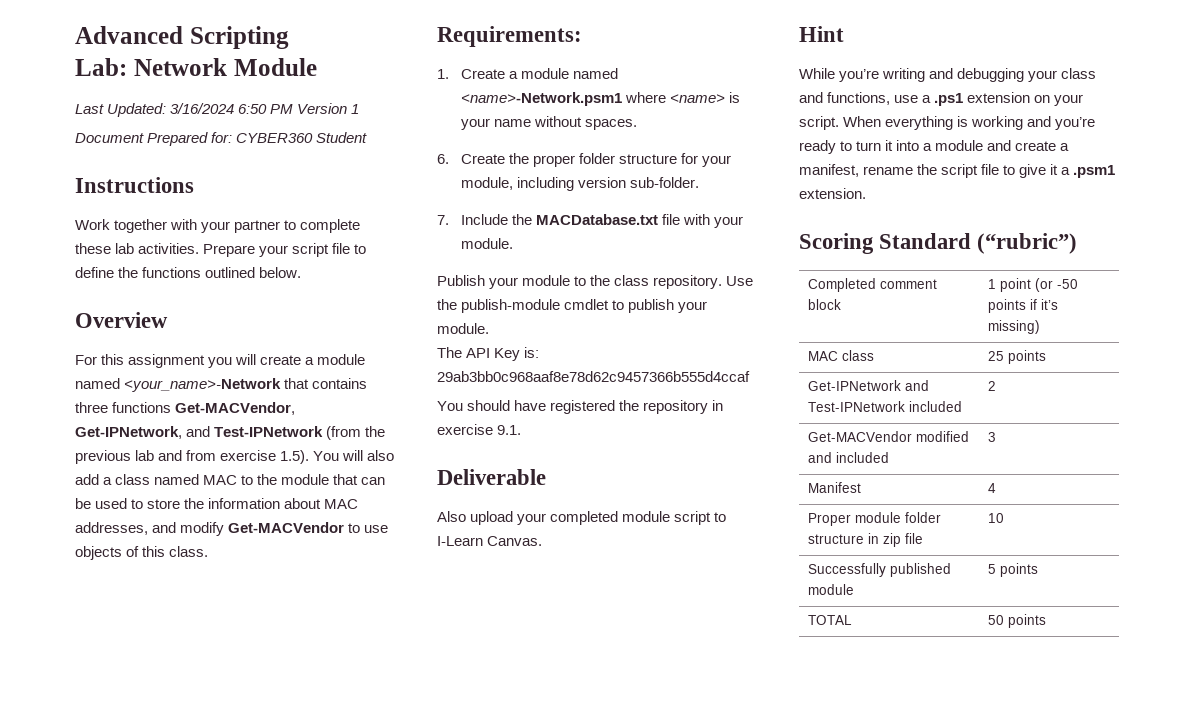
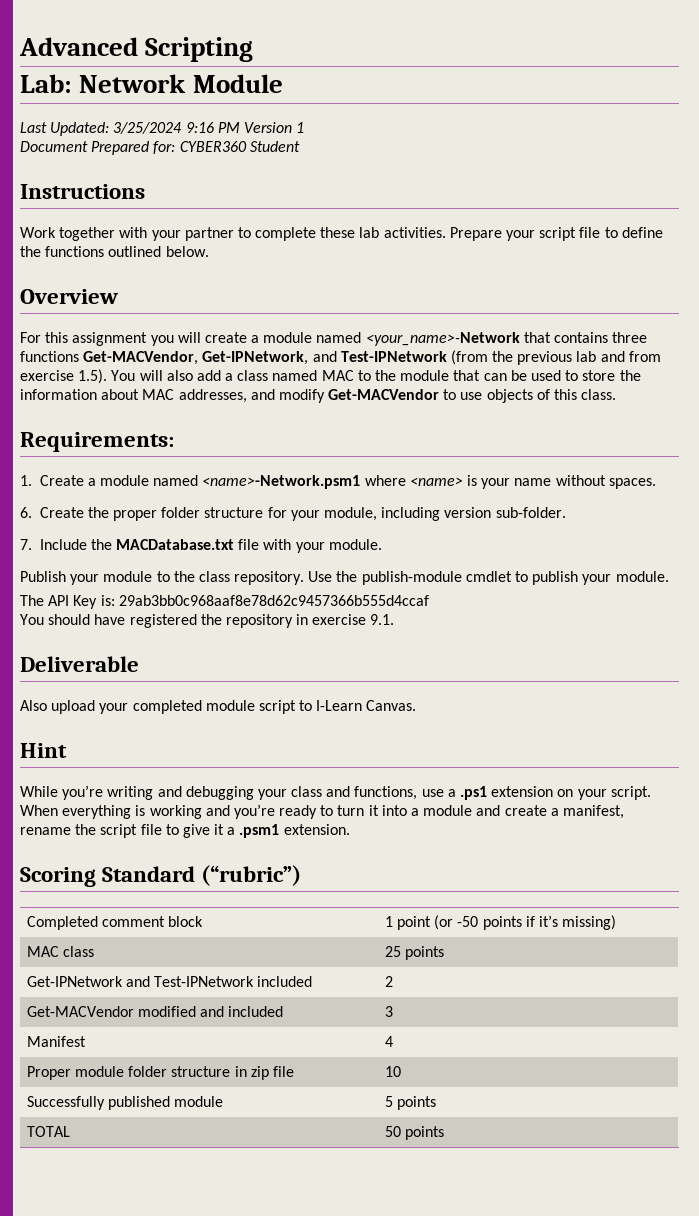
- Last Updated: 3/16/2024 6:50 PM Version 1
+ Last Updated: 3/25/2024 9:16 PM Version 1

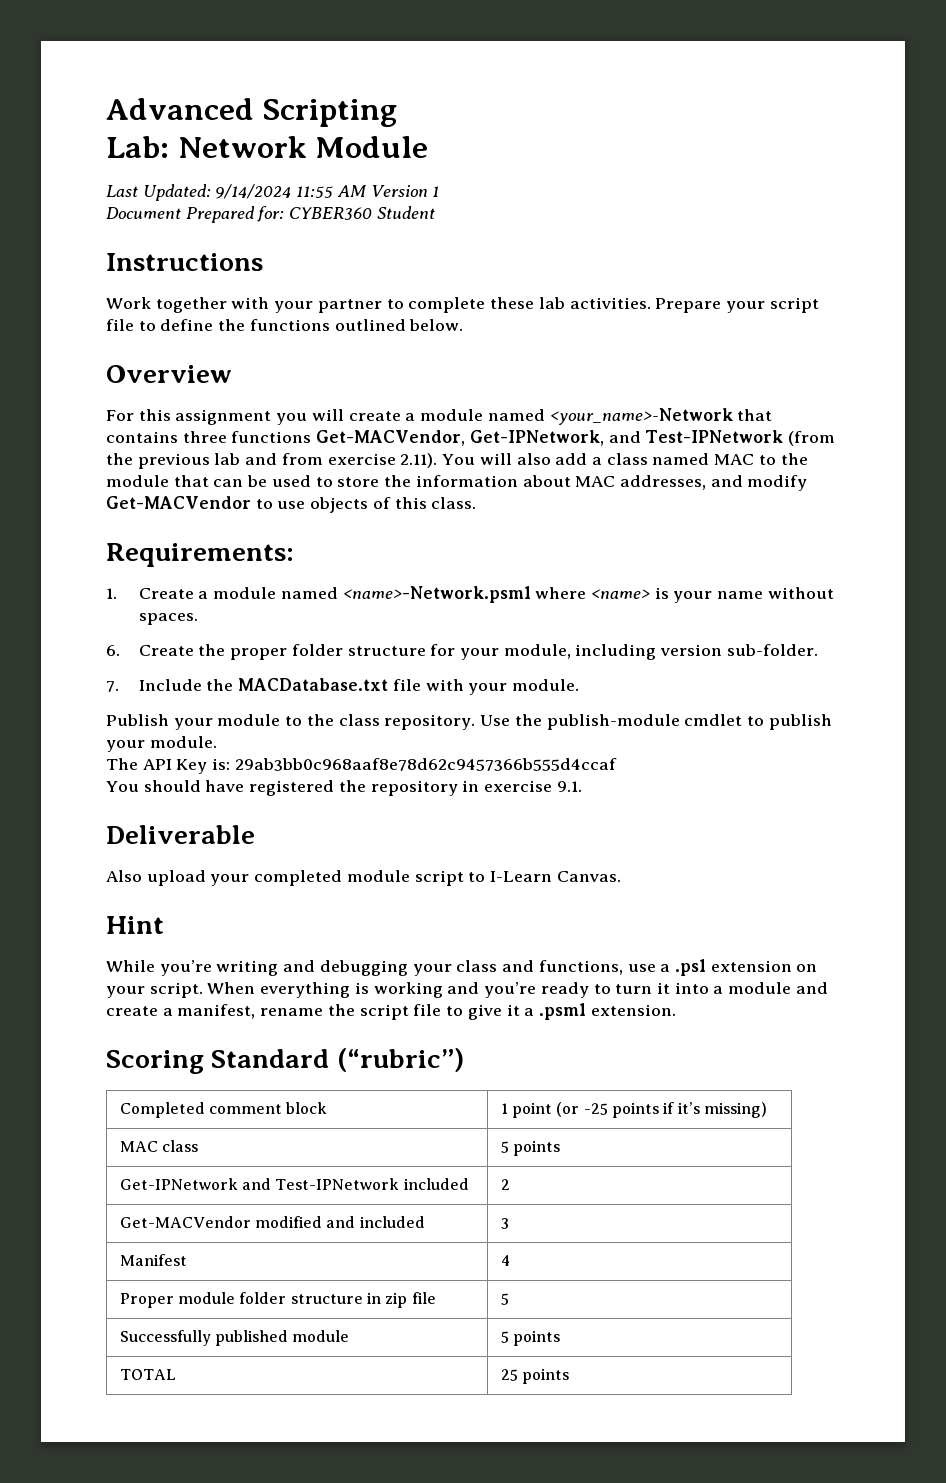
- Last Updated: 3/25/2024 9:16 PM Version 1
+ Last Updated: 9/14/2024 11:55 AM Version 1
- For this assignment you will create a module named <your_name>-Network that contains three functions Get-MACVendor, Get-IPNetwork, and Test-IPNetwork (from the previous lab and from exercise 1.5). You will also add a class named MAC to the module that can be used to store the information about MAC addresses, and modify Get-MACVendor to use objects of this class.
+ For this assignment you will create a module named <your_name>-Network that contains three functions Get-MACVendor, Get-IPNetwork, and Test-IPNetwork (from the previous lab and from exercise 2.11). You will also add a class named MAC to the module that can be used to store the information about MAC addresses, and modify Get-MACVendor to use objects of this class.
- Completed comment block | 1 point (or -50 points if it’s missing)
+ Completed comment block | 1 point (or -25 points if it’s missing)
- MAC class | 25 points
+ MAC class | 5 points
- Proper module folder structure in zip file | 10
+ Proper module folder structure in zip file | 5
- TOTAL | 50 points
+ TOTAL | 25 points

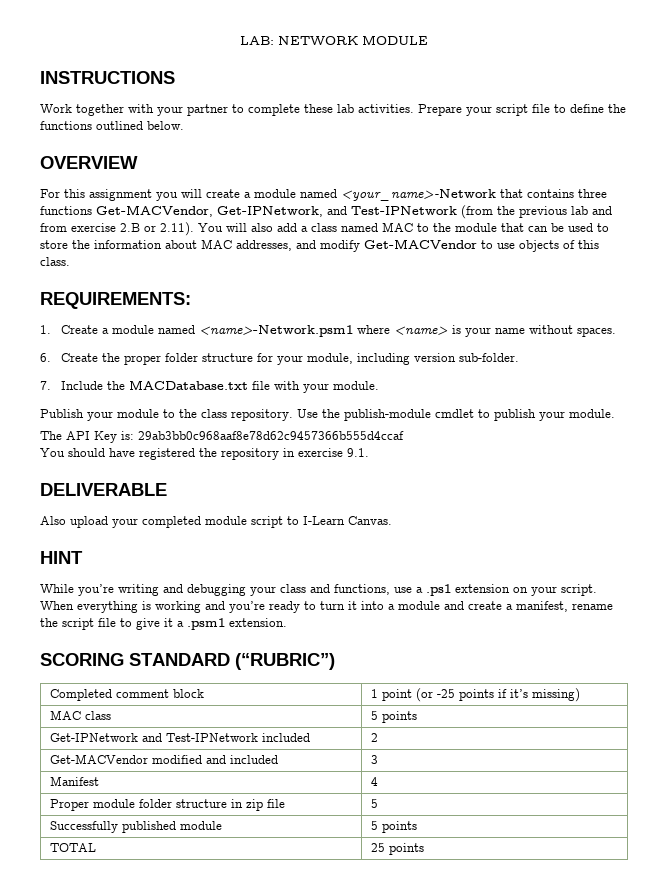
- Advanced Scripting
- Lab: Network Module
- Last Updated: 9/14/2024 11:55 AM Version 1
- Document Prepared for: CYBER360 Student
- Instructions
+ LAB: NETWORK MODULE
+ INSTRUCTIONS
- Overview
+ OVERVIEW
- For this assignment you will create a module named <your_name>-Network that contains three functions Get-MACVendor, Get-IPNetwork, and Test-IPNetwork (from the previous lab and from exercise 2.11). You will also add a class named MAC to the module that can be used to store the information about MAC addresses, and modify Get-MACVendor to use objects of this class.
+ For this assignment you will create a module named <your_name>-Network that contains three functions Get-MACVendor, Get-IPNetwork, and Test-IPNetwork (from the previous lab and from exercise 2.B or 2.11). You will also add a class named MAC to the module that can be used to store the information about MAC addresses, and modify Get-MACVendor to use objects of this class.
- Requirements:
+ REQUIREMENTS:
- Deliverable
+ DELIVERABLE
- Hint
+ HINT
- Scoring Standard (“rubric”)
+ SCORING STANDARD (“RUBRIC”)

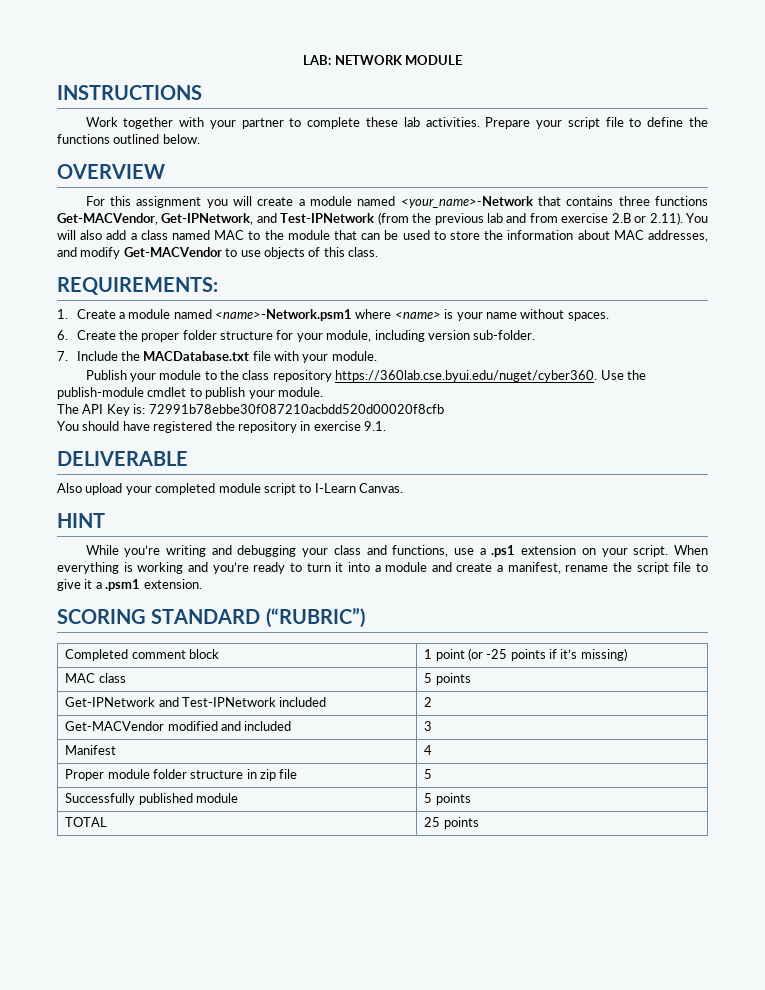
- Publish your module to the class repository. Use the publish-module cmdlet to publish your module.
+ Publish your module to the class repository https://360lab.cse.byui.edu/nuget/cyber360. Use the publish-module cmdlet to publish your module.
- The API Key is: 29ab3bb0c968aaf8e78d62c9457366b555d4ccaf
+ The API Key is: 72991b78ebbe30f087210acbdd520d00020f8cfb

